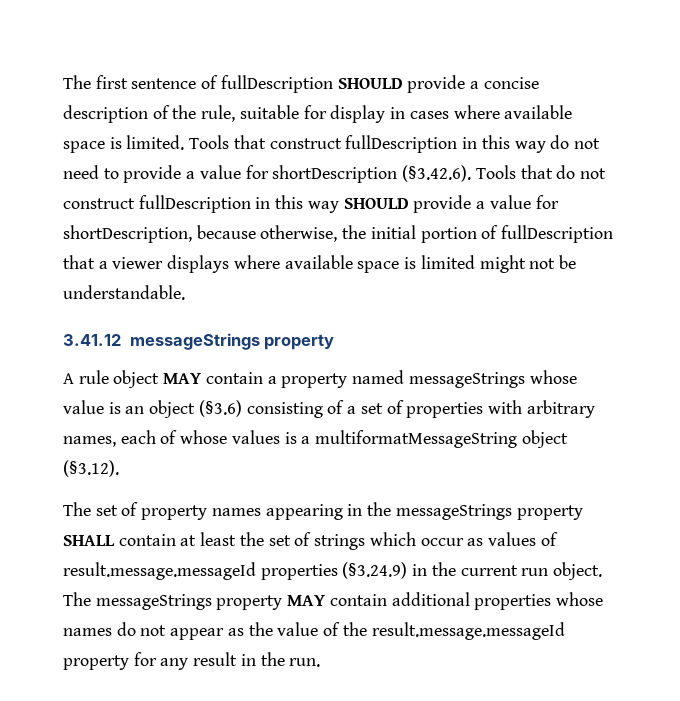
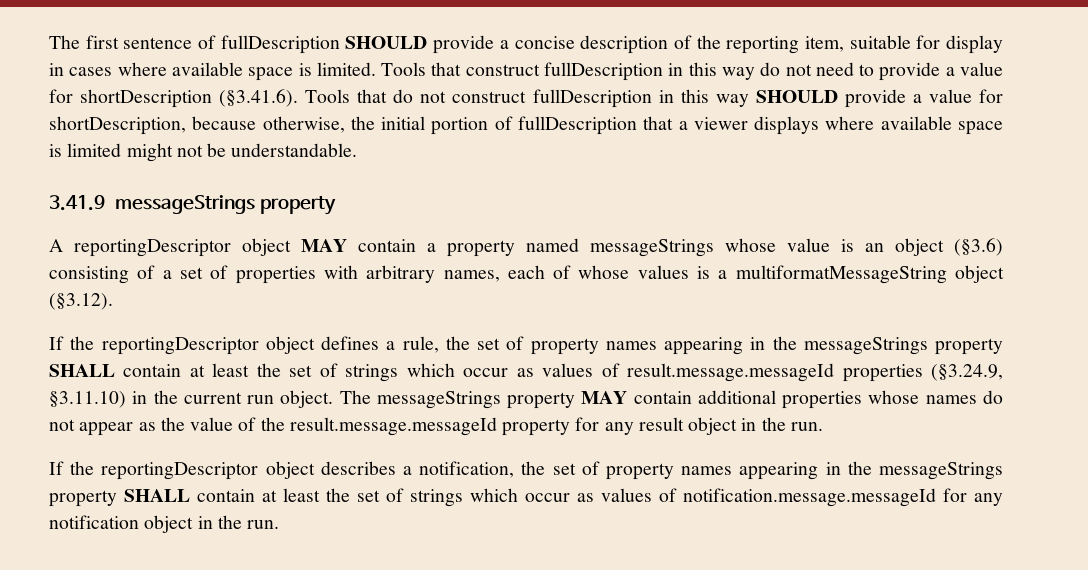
- The first sentence of fullDescription SHOULD provide a concise description of the rule, suitable for display in cases where available space is limited.
+ The first sentence of fullDescription SHOULD provide a concise description of the reporting item, suitable for display in cases where available space is limited.
- Tools that construct fullDescription in this way do not need to provide a value for shortDescription (§3.42.6). Tools that do not construct fullDescription in this way SHOULD provide a value for shortDescription, because otherwise, the initial portion of fullDescription that a viewer displays where available space is limited might not be understandable.
+ Tools that construct fullDescription in this way do not need to provide a value for shortDescription (§3.41.6). Tools that do not construct fullDescription in this way SHOULD provide a value for shortDescription, because otherwise, the initial portion of fullDescription that a viewer displays where available space is limited might not be understandable.
- 3.41.12 messageStrings property
+ 3.41.9 messageStrings property
- A rule object MAY contain a property named messageStrings whose value is an object (§3.6) consisting of a set of properties with arbitrary names, each of whose values is a multiformatMessageString object (§3.12).
+ A reportingDescriptor object MAY contain a property named messageStrings whose value is an object (§3.6) consisting of a set of properties with arbitrary names, each of whose values is a multiformatMessageString object (§3.12).
- The set of property names appearing in the messageStrings property SHALL contain at least the set of strings which occur as values of result.message.messageId properties (§3.24.9) in the current run object.
+ If the reportingDescriptor object defines a rule, the set of property names appearing in the messageStrings property SHALL contain at least the set of strings which occur as values of result.message.messageId properties (§3.24.9, §3.11.10) in the current run object.
- The messageStrings property MAY contain additional properties whose names do not appear as the value of the result.message.messageId property for any result in the run.
+ The messageStrings property MAY contain additional properties whose names do not appear as the value of the result.message.messageId property for any result object in the run.
+ If the reportingDescriptor object describes a notification, the set of property names appearing in the messageStrings property SHALL contain at least the set of strings which occur as values of notification.message.messageId for any notification object in the run.

